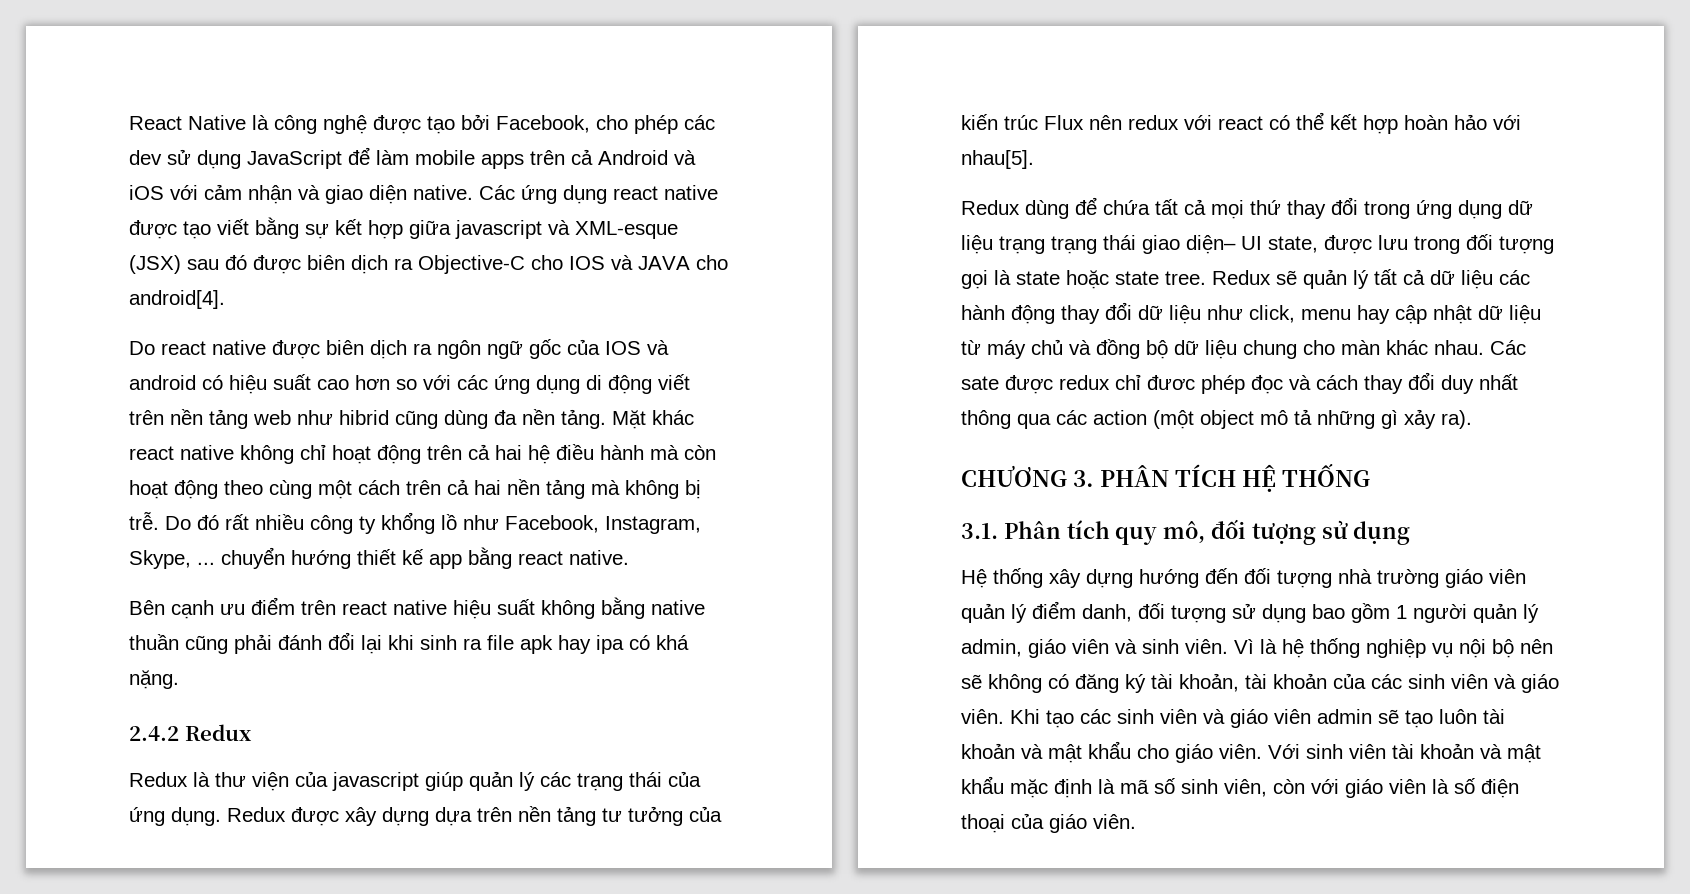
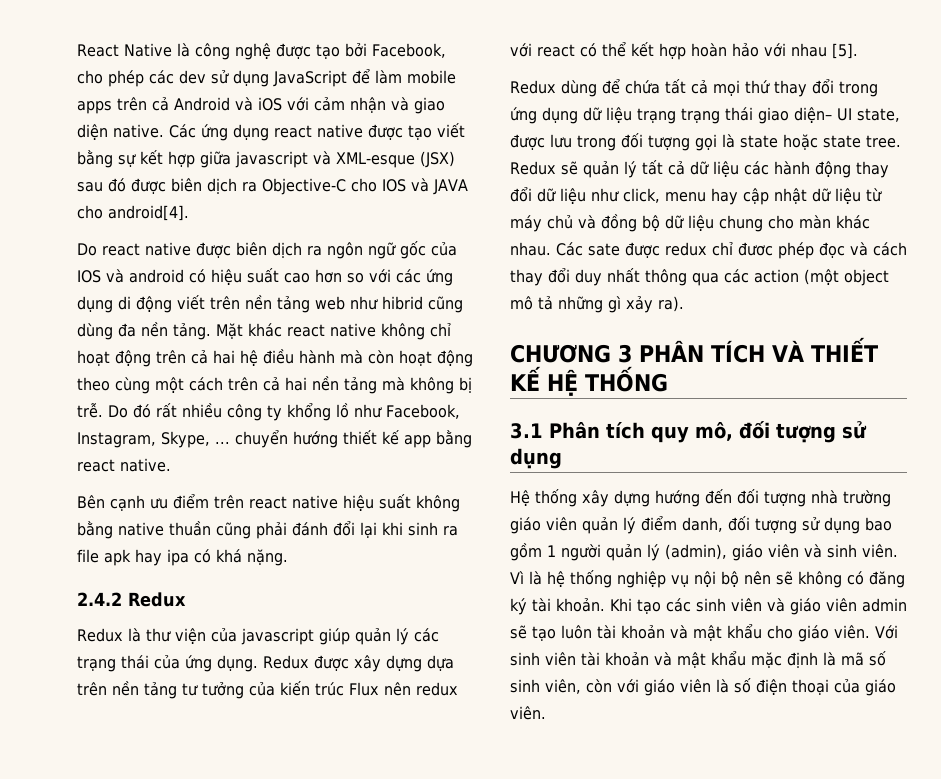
- Redux được xây dựng dựa trên nền tảng tư tưởng của kiến trúc Flux nên redux với react có thể kết hợp hoàn hảo với nhau[5].
+ Redux được xây dựng dựa trên nền tảng tư tưởng của kiến trúc Flux nên redux với react có thể kết hợp hoàn hảo với nhau [5].
- CHƯƠNG 3. PHÂN TÍCH HỆ THỐNG
+ CHƯƠNG 3 PHÂN TÍCH VÀ THIẾT KẾ HỆ THỐNG
- 3.1. Phân tích quy mô, đối tượng sử dụng
+ 3.1 Phân tích quy mô, đối tượng sử dụng
- Hệ thống xây dựng hướng đến đối tượng nhà trường giáo viên quản lý điểm danh, đối tượng sử dụng bao gồm 1 người quản lý admin, giáo viên và sinh viên.
+ Hệ thống xây dựng hướng đến đối tượng nhà trường giáo viên quản lý điểm danh, đối tượng sử dụng bao gồm 1 người quản lý (admin), giáo viên và sinh viên.
- Vì là hệ thống nghiệp vụ nội bộ nên sẽ không có đăng ký tài khoản, tài khoản của các sinh viên và giáo viên.
+ Vì là hệ thống nghiệp vụ nội bộ nên sẽ không có đăng ký tài khoản.

